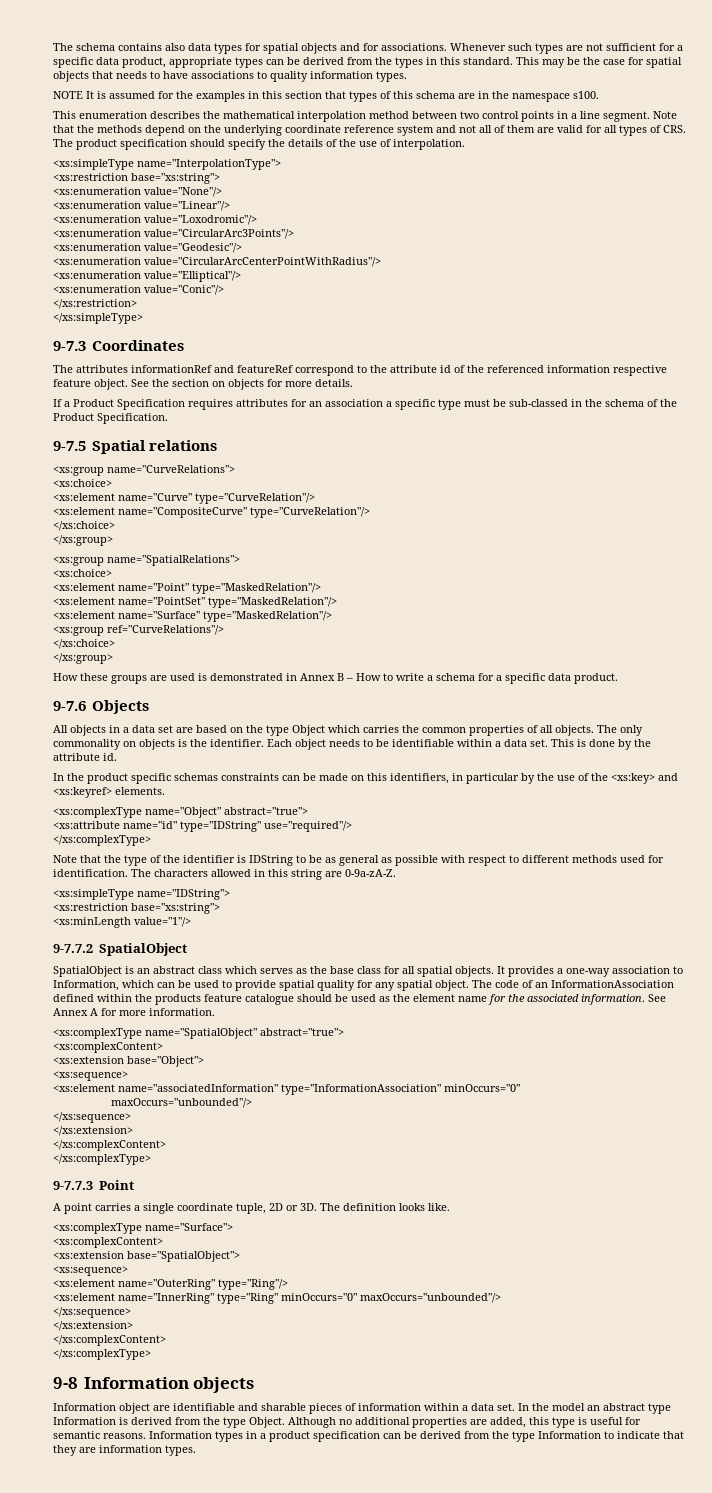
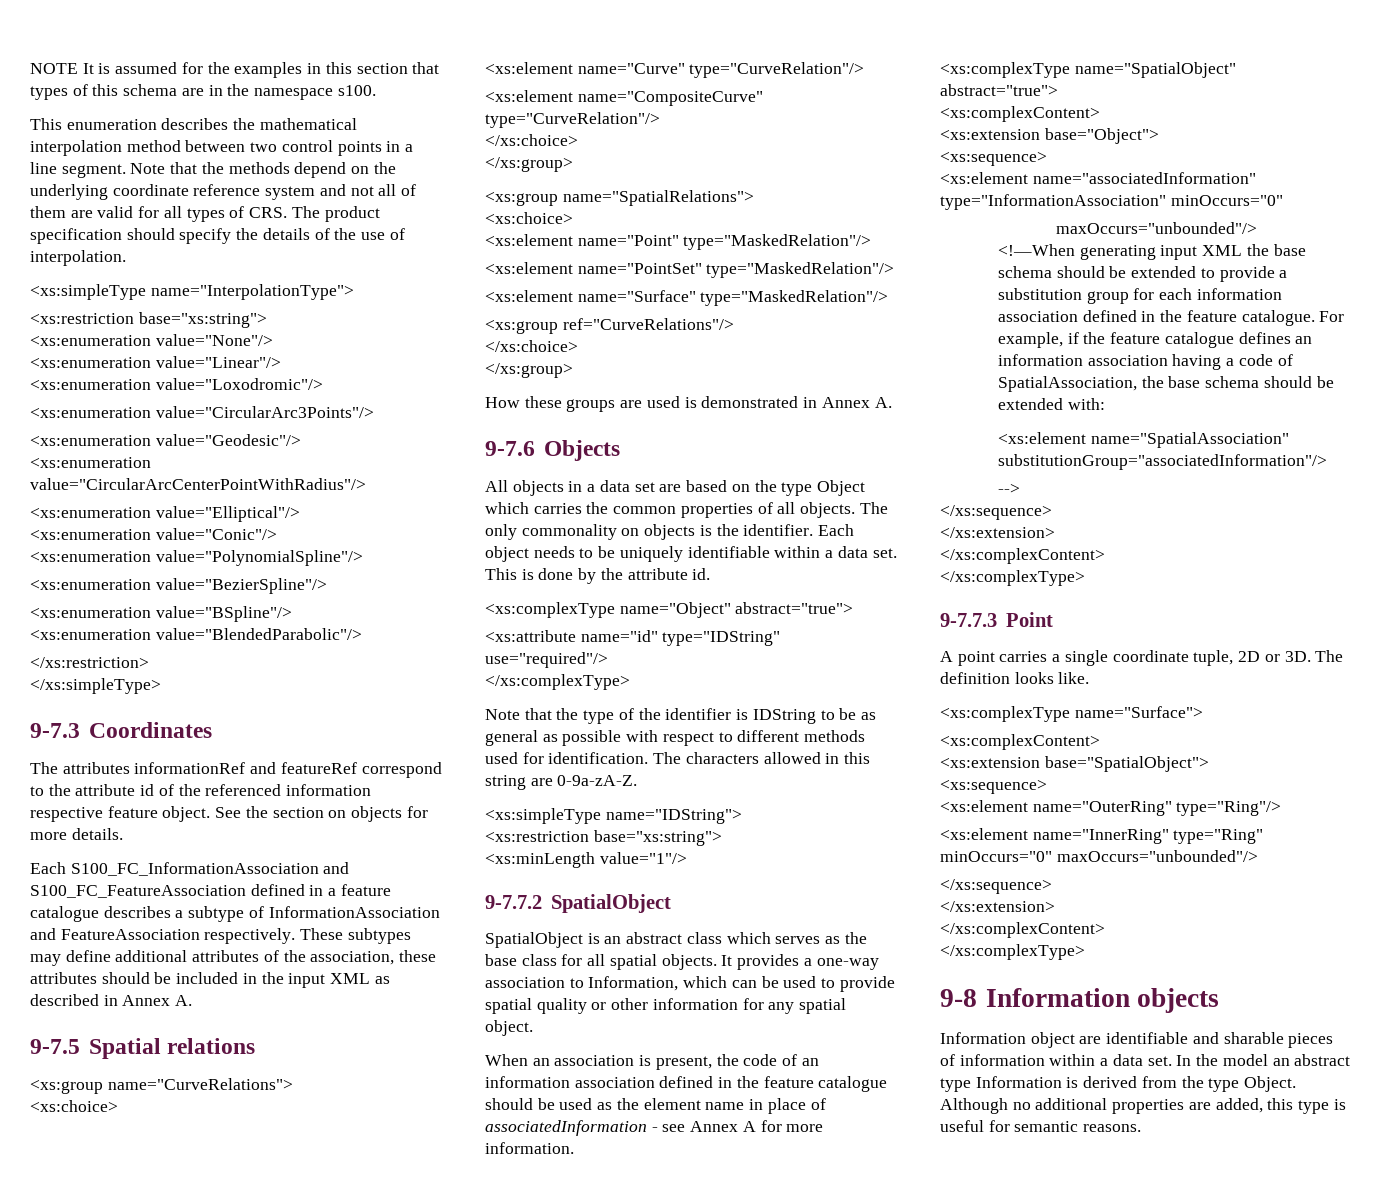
- The schema contains also data types for spatial objects and for associations. Whenever such types are not sufficient for a specific data product, appropriate types can be derived from the types in this standard. This may be the case for spatial objects that needs to have associations to quality information types.
+ <xs:enumeration value="PolynomialSpline"/>
+ <xs:enumeration value="BezierSpline"/>
+ <xs:enumeration value="BSpline"/>
+ <xs:enumeration value="BlendedParabolic"/>
- If a Product Specification requires attributes for an association a specific type must be sub-classed in the schema of the Product Specification.
+ Each S100_FC_InformationAssociation and S100_FC_FeatureAssociation defined in a feature catalogue describes a subtype of InformationAssociation and FeatureAssociation respectively. These subtypes may define additional attributes of the association, these attributes should be included in the input XML as described in Annex A.
- How these groups are used is demonstrated in Annex B – How to write a schema for a specific data product.
+ How these groups are used is demonstrated in Annex A.
- Each object needs to be identifiable within a data set.
+ Each object needs to be uniquely identifiable within a data set.
- In the product specific schemas constraints can be made on this identifiers, in particular by the use of the <xs:key> and <xs:keyref> elements.
- It provides a one-way association to Information, which can be used to provide spatial quality for any spatial object. The code of an InformationAssociation defined within the products feature catalogue should be used as the element name for the associated information. See Annex A for more information.
+ It provides a one-way association to Information, which can be used to provide spatial quality or other information for any spatial object.
+ When an association is present, the code of an information association defined in the feature catalogue should be used as the element name in place of associatedInformation - see Annex A for more information.
+ <!—When generating input XML the base schema should be extended to provide a substitution group for each information association defined in the feature catalogue. For example, if the feature catalogue defines an information association having a code of SpatialAssociation, the base schema should be extended with:
+ <xs:element name="SpatialAssociation" substitutionGroup="associatedInformation"/>
+ -->
- Information types in a product specification can be derived from the type Information to indicate that they are information types.

